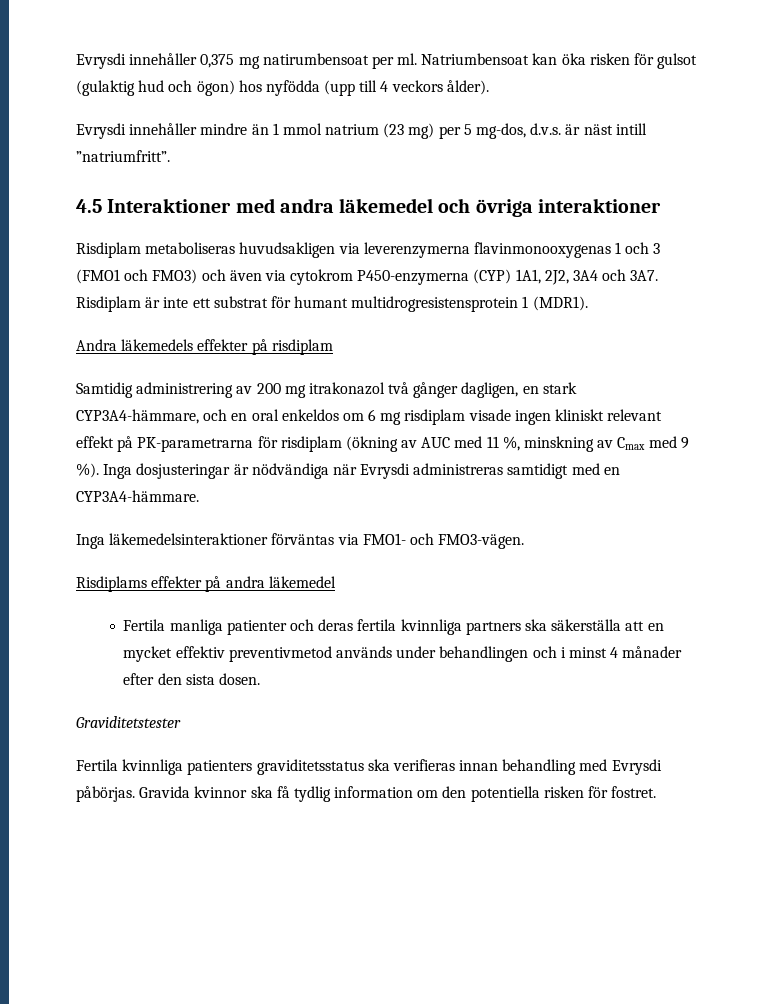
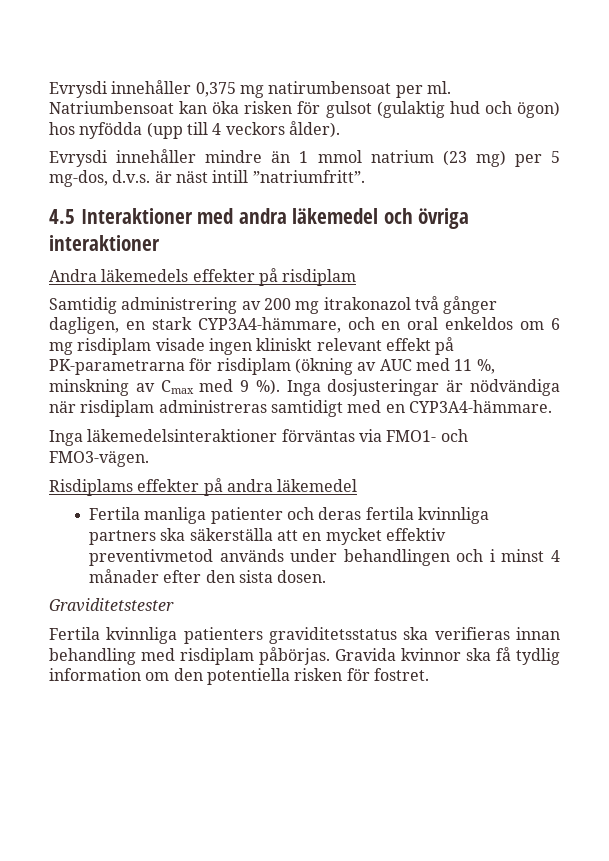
- Risdiplam metaboliseras huvudsakligen via leverenzymerna flavinmonooxygenas 1 och 3 (FMO1 och FMO3) och även via cytokrom P450-enzymerna (CYP) 1A1, 2J2, 3A4 och 3A7. Risdiplam är inte ett substrat för humant multidrogresistensprotein 1 (MDR1).
- Inga dosjusteringar är nödvändiga när Evrysdi administreras samtidigt med en CYP3A4-hämmare.
+ Inga dosjusteringar är nödvändiga när risdiplam administreras samtidigt med en CYP3A4-hämmare.
- Fertila kvinnliga patienters graviditetsstatus ska verifieras innan behandling med Evrysdi påbörjas.
+ Fertila kvinnliga patienters graviditetsstatus ska verifieras innan behandling med risdiplam påbörjas.

